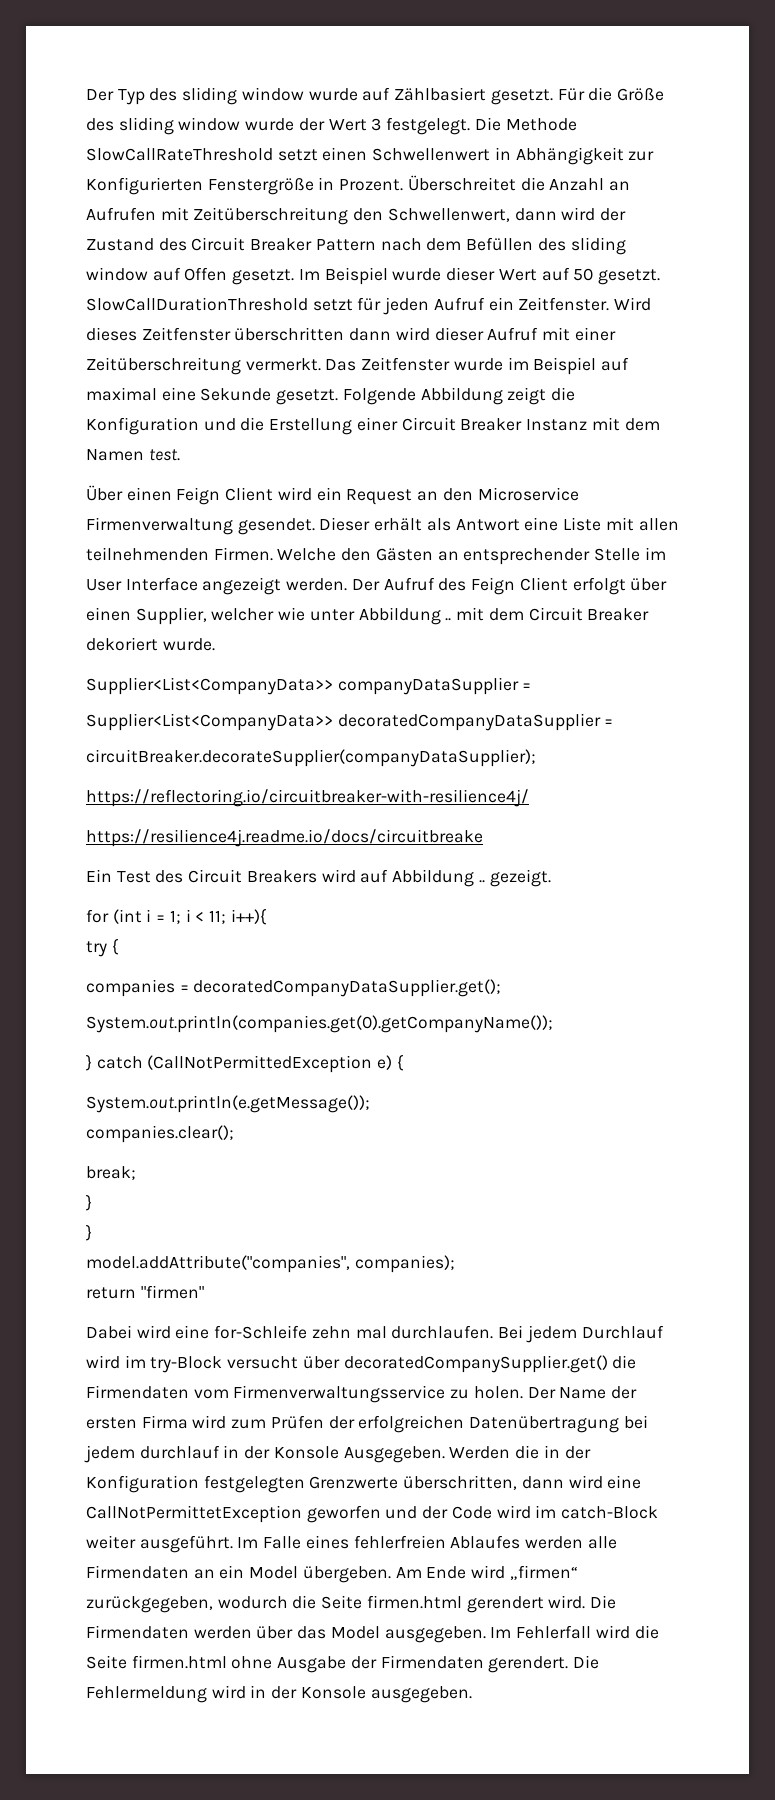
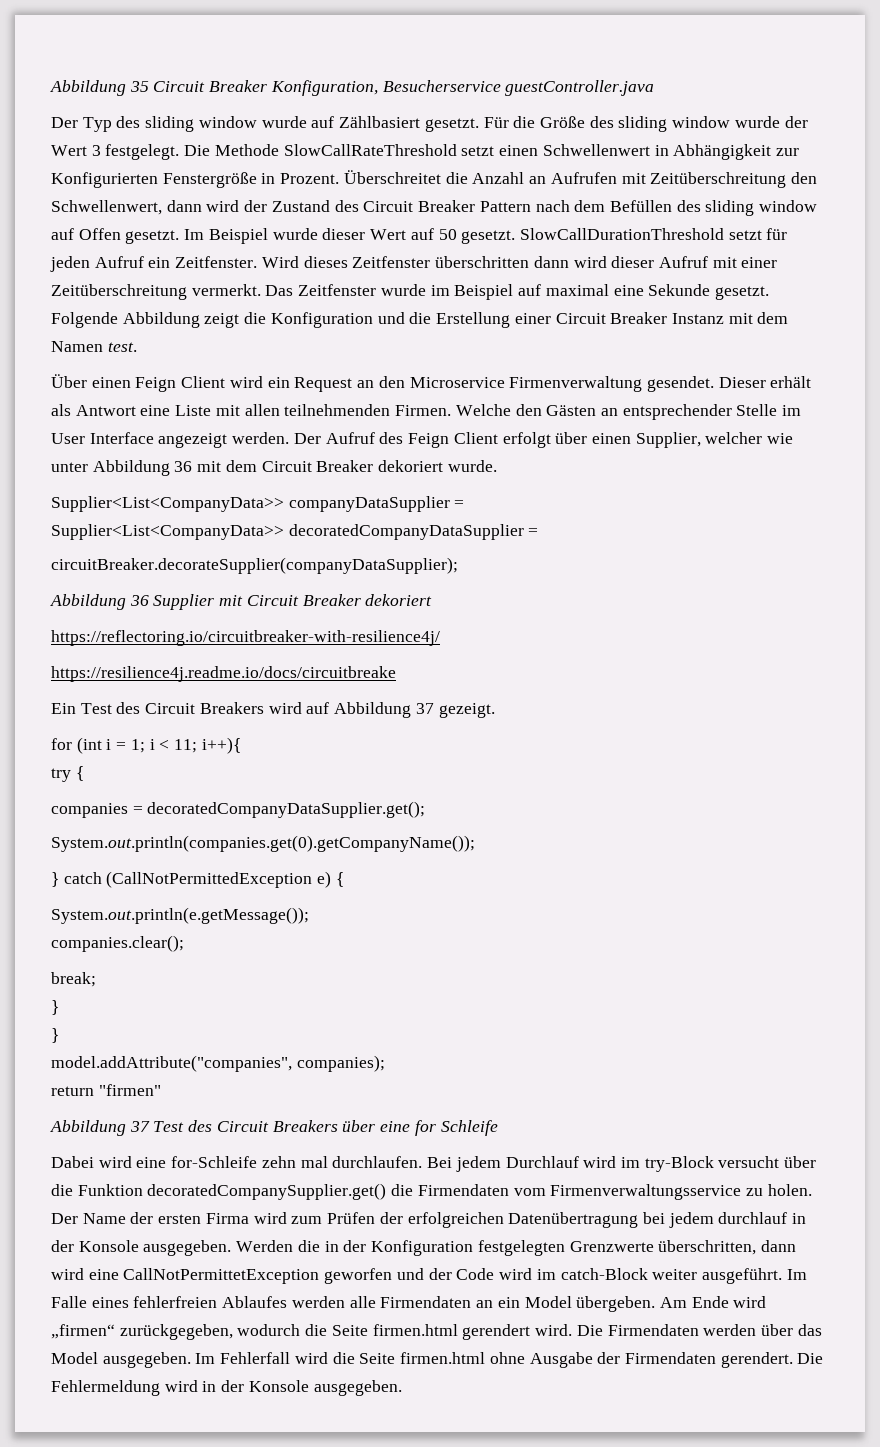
+ Abbildung 35 Circuit Breaker Konfiguration, Besucherservice guestController.java
- Der Aufruf des Feign Client erfolgt über einen Supplier, welcher wie unter Abbildung .. mit dem Circuit Breaker dekoriert wurde.
+ Der Aufruf des Feign Client erfolgt über einen Supplier, welcher wie unter Abbildung 36 mit dem Circuit Breaker dekoriert wurde.
+ Abbildung 36 Supplier mit Circuit Breaker dekoriert
- Ein Test des Circuit Breakers wird auf Abbildung .. gezeigt.
+ Ein Test des Circuit Breakers wird auf Abbildung 37 gezeigt.
+ Abbildung 37 Test des Circuit Breakers über eine for Schleife
- Bei jedem Durchlauf wird im try-Block versucht über decoratedCompanySupplier.get() die Firmendaten vom Firmenverwaltungsservice zu holen.
+ Bei jedem Durchlauf wird im try-Block versucht über die Funktion decoratedCompanySupplier.get() die Firmendaten vom Firmenverwaltungsservice zu holen.
- Der Name der ersten Firma wird zum Prüfen der erfolgreichen Datenübertragung bei jedem durchlauf in der Konsole Ausgegeben.
+ Der Name der ersten Firma wird zum Prüfen der erfolgreichen Datenübertragung bei jedem durchlauf in der Konsole ausgegeben.

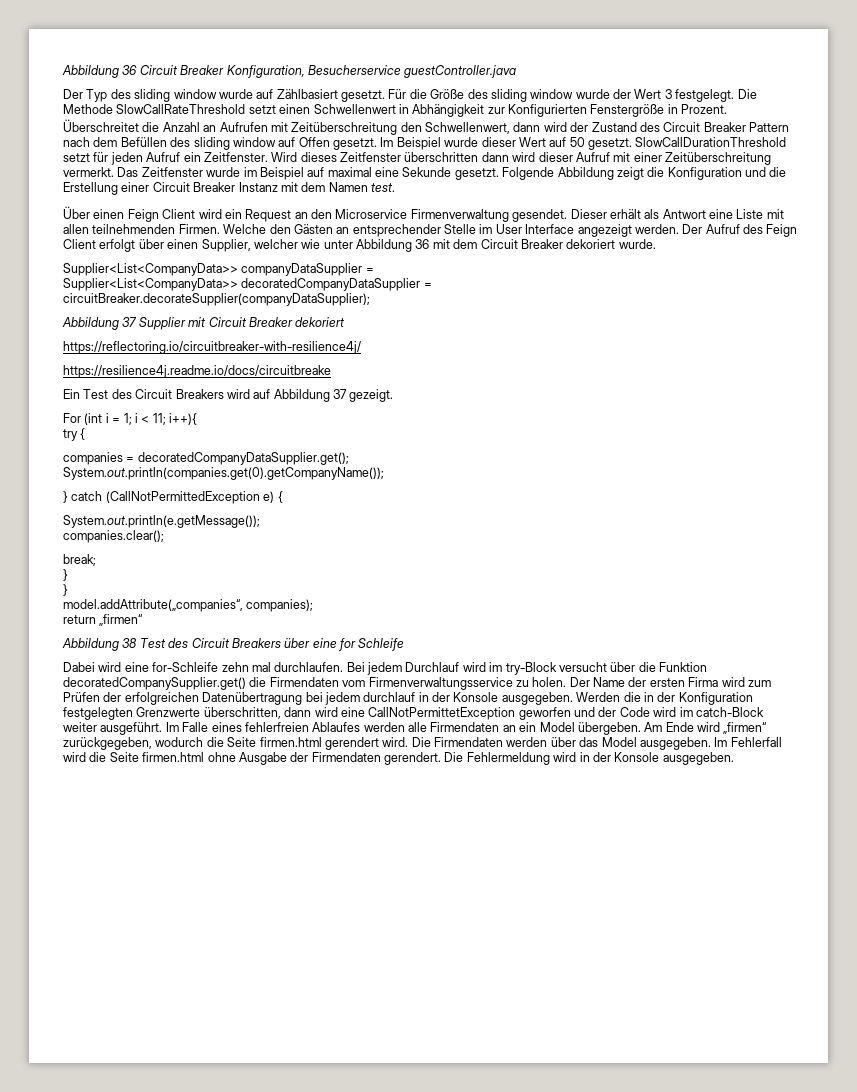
- Abbildung 35 Circuit Breaker Konfiguration, Besucherservice guestController.java
+ Abbildung 36 Circuit Breaker Konfiguration, Besucherservice guestController.java
- Abbildung 36 Supplier mit Circuit Breaker dekoriert
+ Abbildung 37 Supplier mit Circuit Breaker dekoriert
- for (int i = 1; i < 11; i++){
+ For (int i = 1; i < 11; i++){
- model.addAttribute("companies", companies);
+ model.addAttribute(„companies“, companies);
- return "firmen"
- Abbildung 37 Test des Circuit Breakers über eine for Schleife
+ return „firmen“
+ Abbildung 38 Test des Circuit Breakers über eine for Schleife

